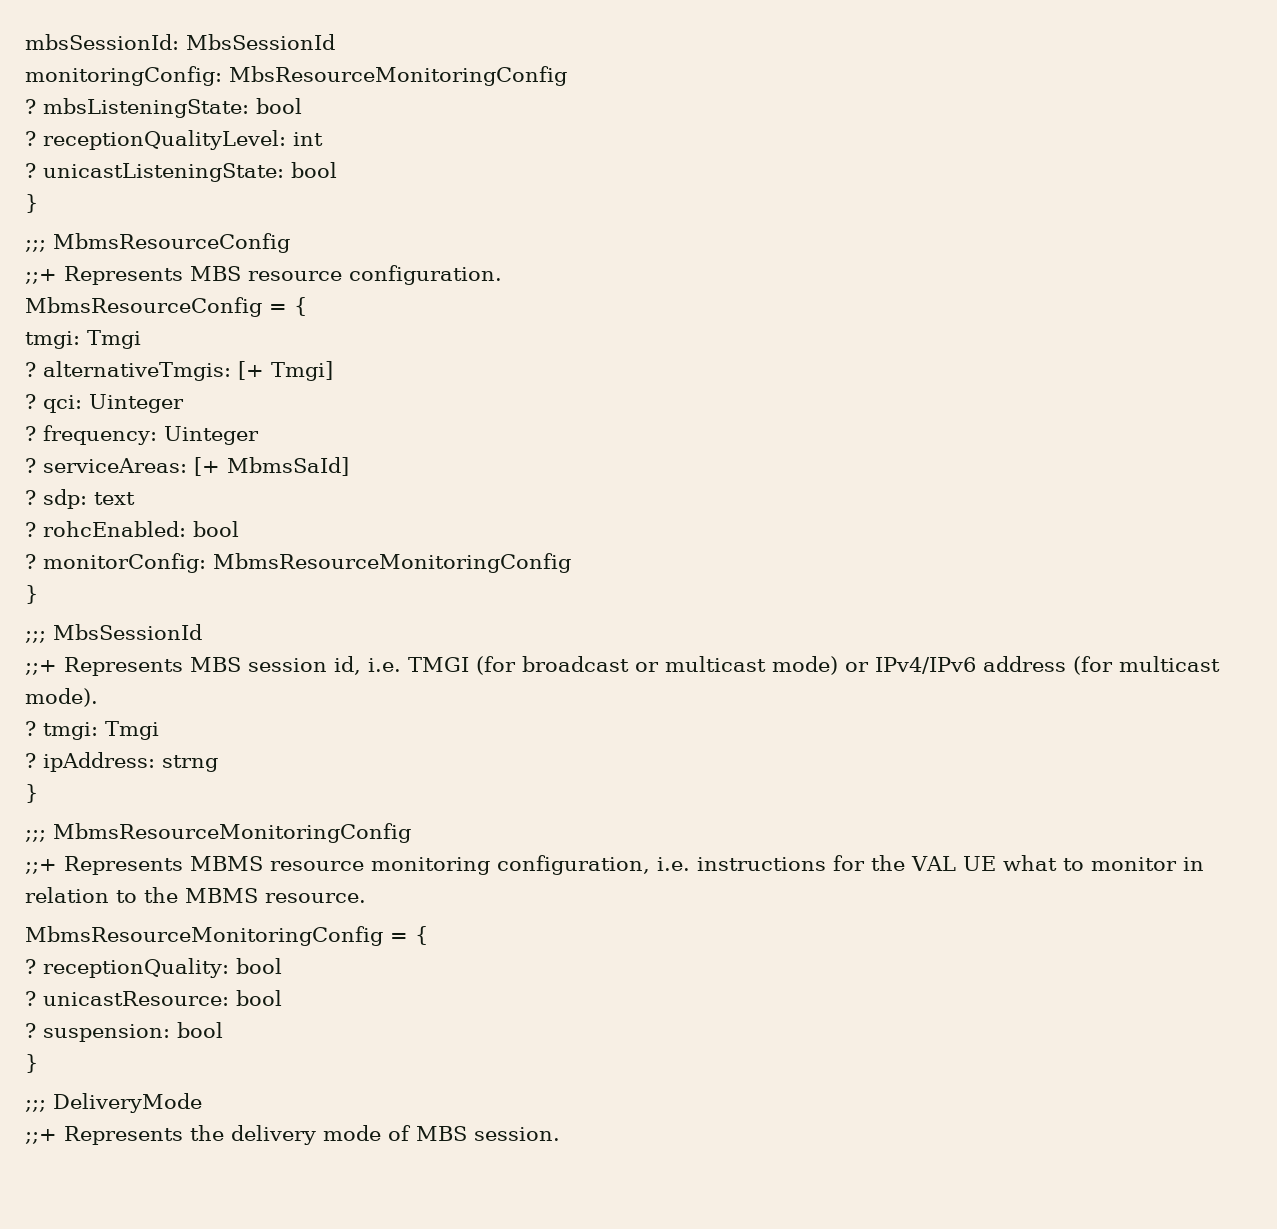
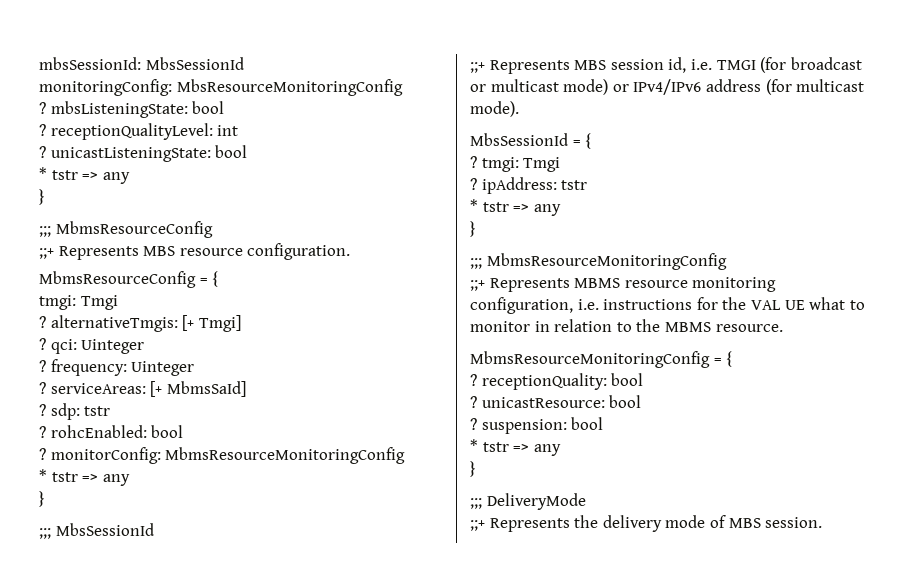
  ? unicastListeningState: bool
+ * tstr => any
- ? sdp: text
+ ? sdp: tstr
  ? monitorConfig: MbmsResourceMonitoringConfig
+ * tstr => any
+ MbsSessionId = {
- ? ipAddress: strng
+ ? ipAddress: tstr
+ * tstr => any
  ? suspension: bool
+ * tstr => any

